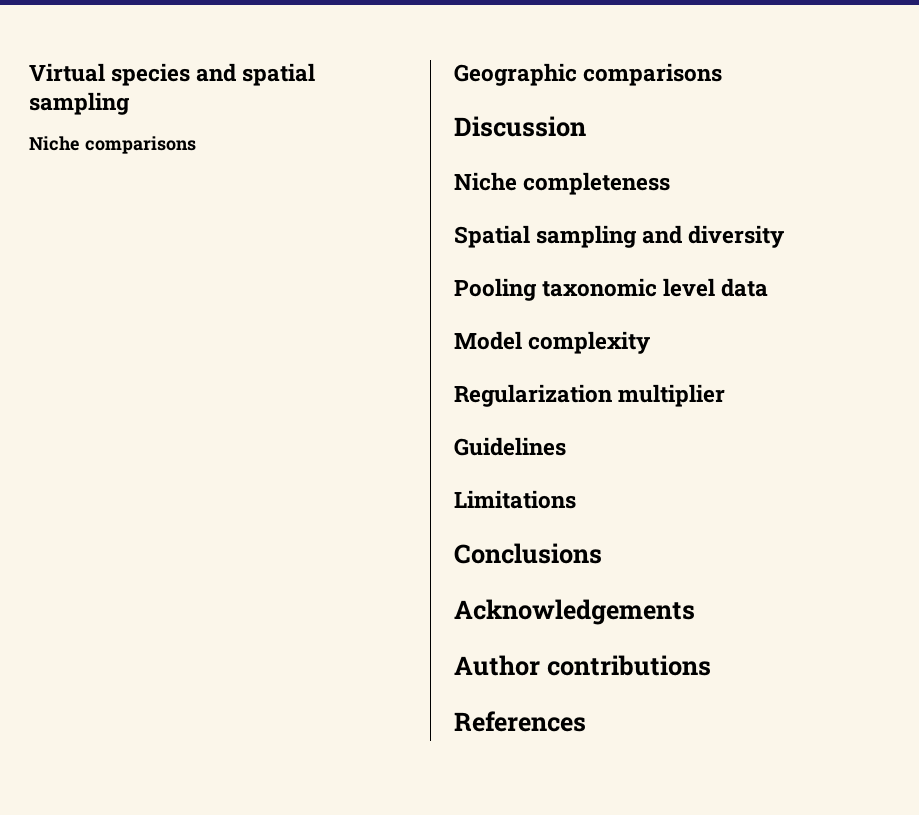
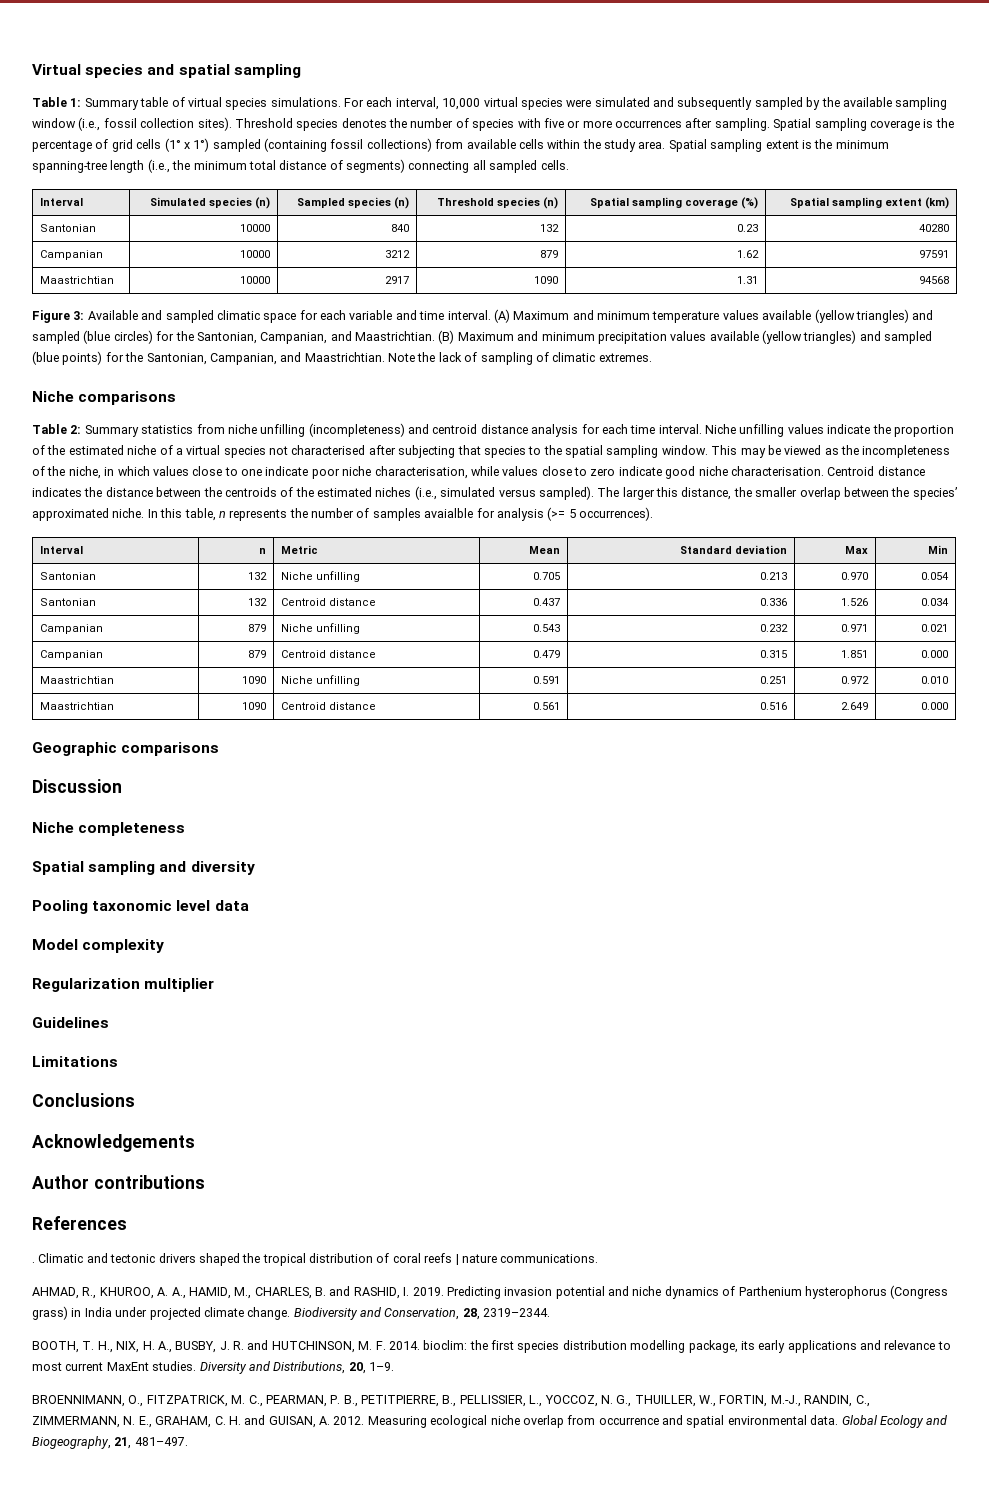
+ Table 1: Summary table of virtual species simulations. For each interval, 10,000 virtual species were simulated and subsequently sampled by the available sampling window (i.e., fossil collection sites). Threshold species denotes the number of species with five or more occurrences after sampling. Spatial sampling coverage is the percentage of grid cells (1° x 1°) sampled (containing fossil collections) from available cells within the study area. Spatial sampling extent is the minimum spanning-tree length (i.e., the minimum total distance of segments) connecting all sampled cells.
+ Interval | Simulated species (n) | Sampled species (n) | Threshold species (n) | Spatial sampling coverage (%) | Spatial sampling extent (km)
+ Santonian | 10000 | 840 | 132 | 0.23 | 40280
+ Campanian | 10000 | 3212 | 879 | 1.62 | 97591
+ Maastrichtian | 10000 | 2917 | 1090 | 1.31 | 94568
+ Figure 3: Available and sampled climatic space for each variable and time interval. (A) Maximum and minimum temperature values available (yellow triangles) and sampled (blue circles) for the Santonian, Campanian, and Maastrichtian. (B) Maximum and minimum precipitation values available (yellow triangles) and sampled (blue points) for the Santonian, Campanian, and Maastrichtian. Note the lack of sampling of climatic extremes.
  Niche comparisons
+ Table 2: Summary statistics from niche unfilling (incompleteness) and centroid distance analysis for each time interval. Niche unfilling values indicate the proportion of the estimated niche of a virtual species not characterised after subjecting that species to the spatial sampling window. This may be viewed as the incompleteness of the niche, in which values close to one indicate poor niche characterisation, while values close to zero indicate good niche characterisation. Centroid distance indicates the distance between the centroids of the estimated niches (i.e., simulated versus sampled). The larger this distance, the smaller overlap between the species’ approximated niche. In this table, n represents the number of samples avaialble for analysis (>= 5 occurrences).
+ Interval | n | Metric | Mean | Standard deviation | Max | Min
+ Santonian | 132 | Niche unfilling | 0.705 | 0.213 | 0.970 | 0.054
+ Santonian | 132 | Centroid distance | 0.437 | 0.336 | 1.526 | 0.034
+ Campanian | 879 | Niche unfilling | 0.543 | 0.232 | 0.971 | 0.021
+ Campanian | 879 | Centroid distance | 0.479 | 0.315 | 1.851 | 0.000
+ Maastrichtian | 1090 | Niche unfilling | 0.591 | 0.251 | 0.972 | 0.010
+ Maastrichtian | 1090 | Centroid distance | 0.561 | 0.516 | 2.649 | 0.000
+ . Climatic and tectonic drivers shaped the tropical distribution of coral reefs | nature communications.
+ AHMAD, R., KHUROO, A. A., HAMID, M., CHARLES, B. and RASHID, I. 2019. Predicting invasion potential and niche dynamics of Parthenium hysterophorus (Congress grass) in India under projected climate change. Biodiversity and Conservation, 28, 2319–2344.
+ BOOTH, T. H., NIX, H. A., BUSBY, J. R. and HUTCHINSON, M. F. 2014. bioclim: the first species distribution modelling package, its early applications and relevance to most current MaxEnt studies. Diversity and Distributions, 20, 1–9.
+ BROENNIMANN, O., FITZPATRICK, M. C., PEARMAN, P. B., PETITPIERRE, B., PELLISSIER, L., YOCCOZ, N. G., THUILLER, W., FORTIN, M.-J., RANDIN, C., ZIMMERMANN, N. E., GRAHAM, C. H. and GUISAN, A. 2012. Measuring ecological niche overlap from occurrence and spatial environmental data. Global Ecology and Biogeography, 21, 481–497.

